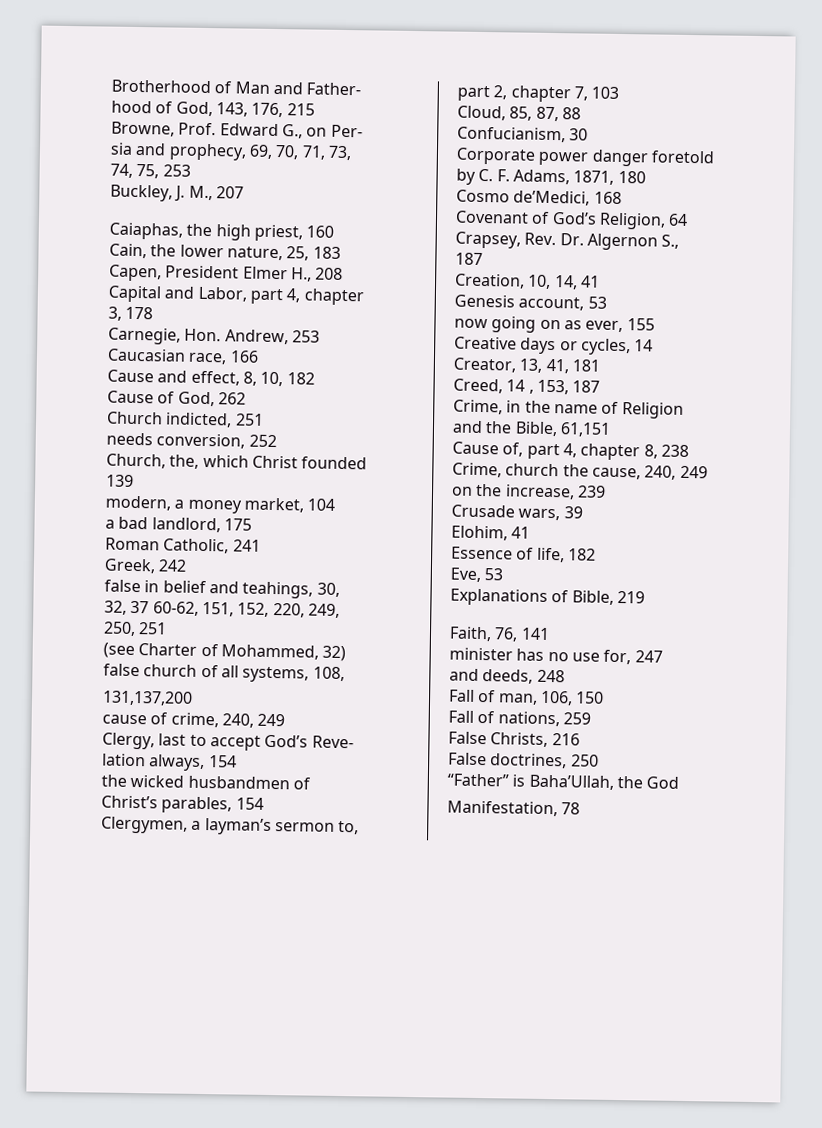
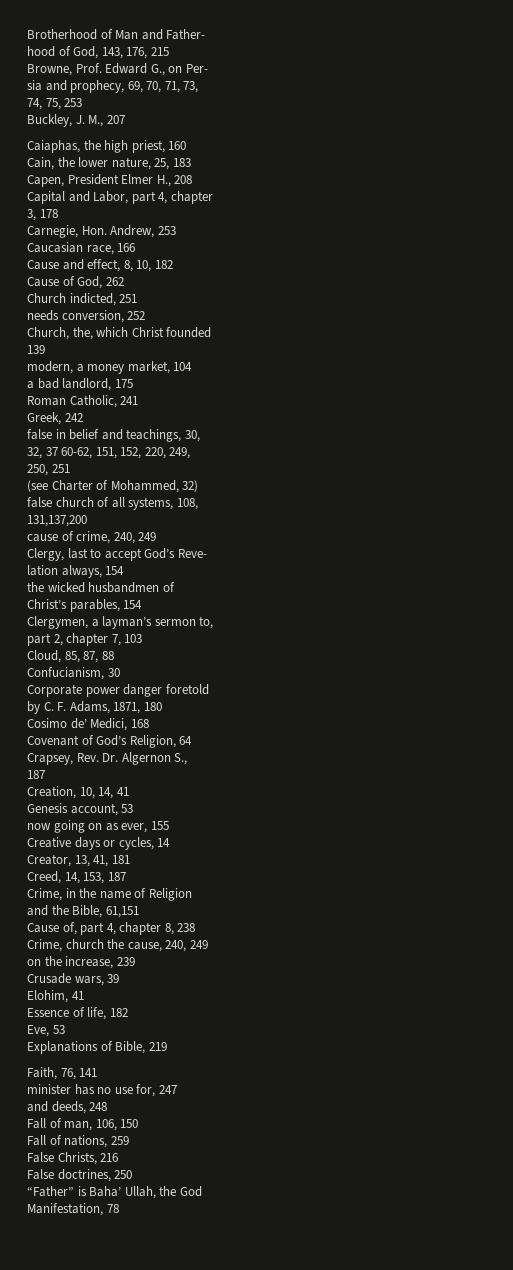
- false in belief and teahings, 30,
+ false in belief and teachings, 30,
- Cosmo de’Medici, 168
+ Cosimo de’ Medici, 168
- Creed, 14 , 153, 187
+ Creed, 14, 153, 187
- “Father” is Baha’Ullah, the God
+ “Father” is Baha’ Ullah, the God

